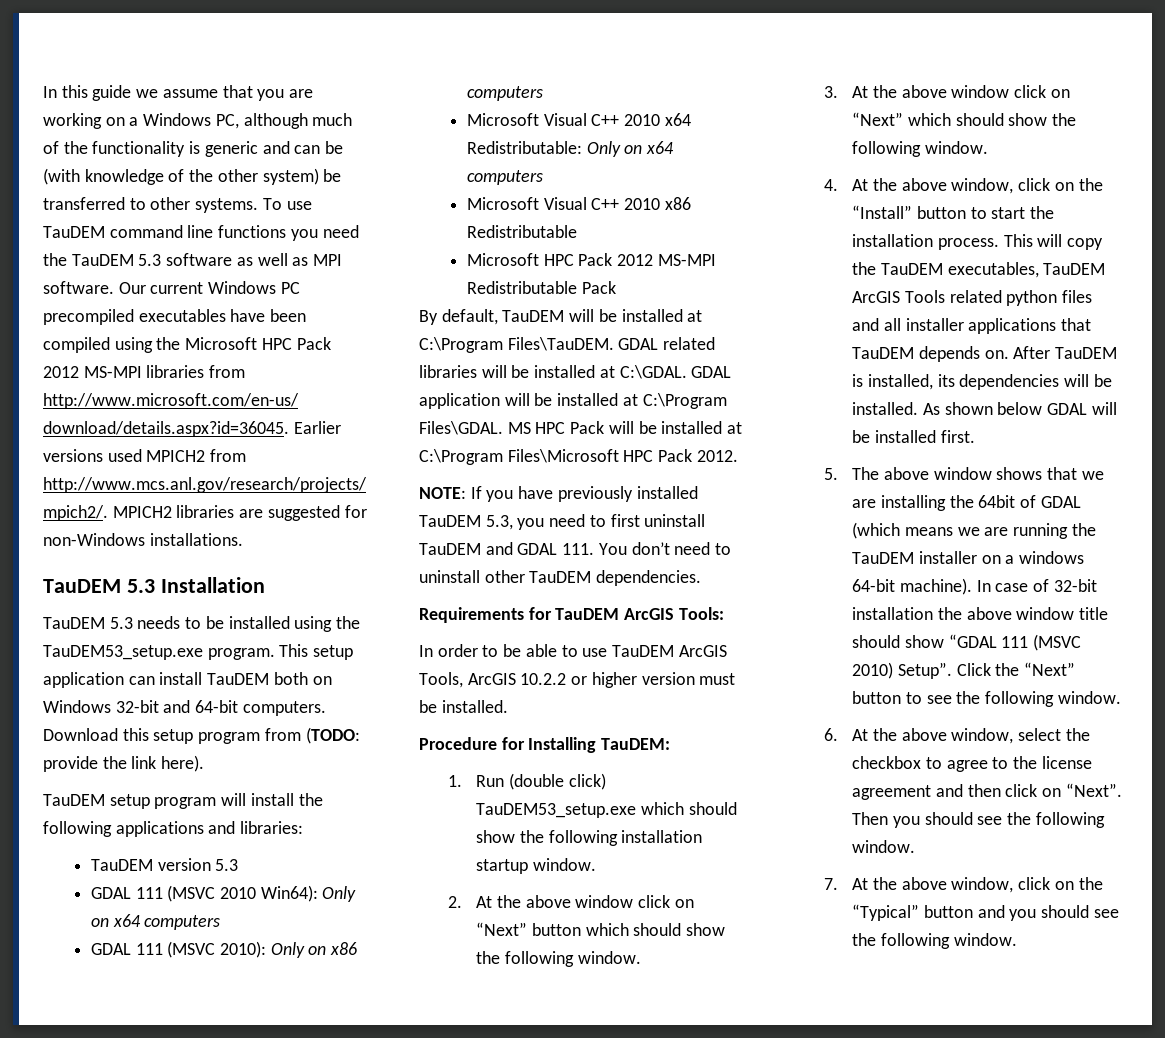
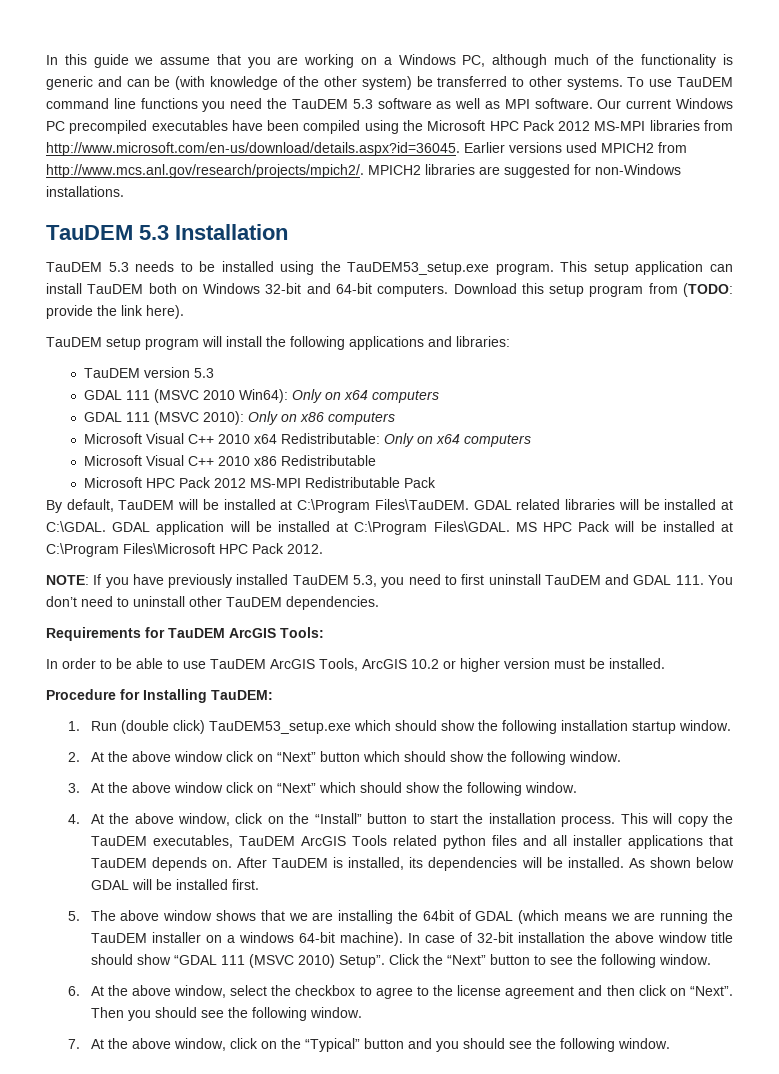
- In order to be able to use TauDEM ArcGIS Tools, ArcGIS 10.2.2 or higher version must be installed.
+ In order to be able to use TauDEM ArcGIS Tools, ArcGIS 10.2 or higher version must be installed.

